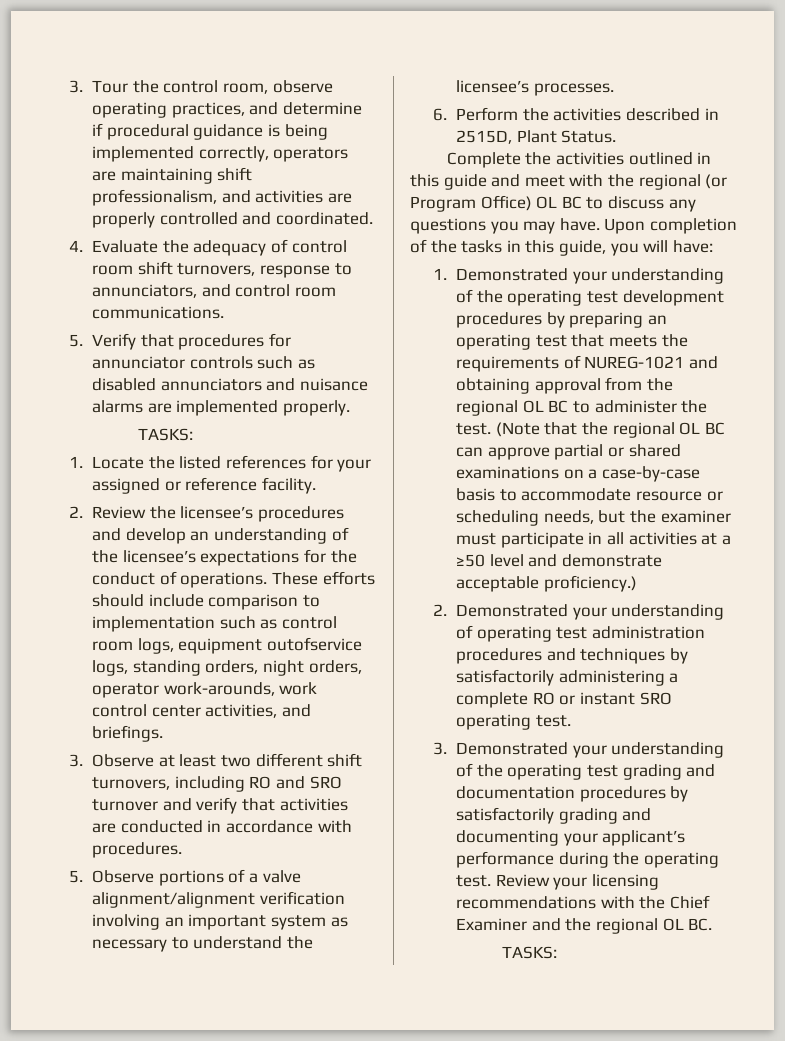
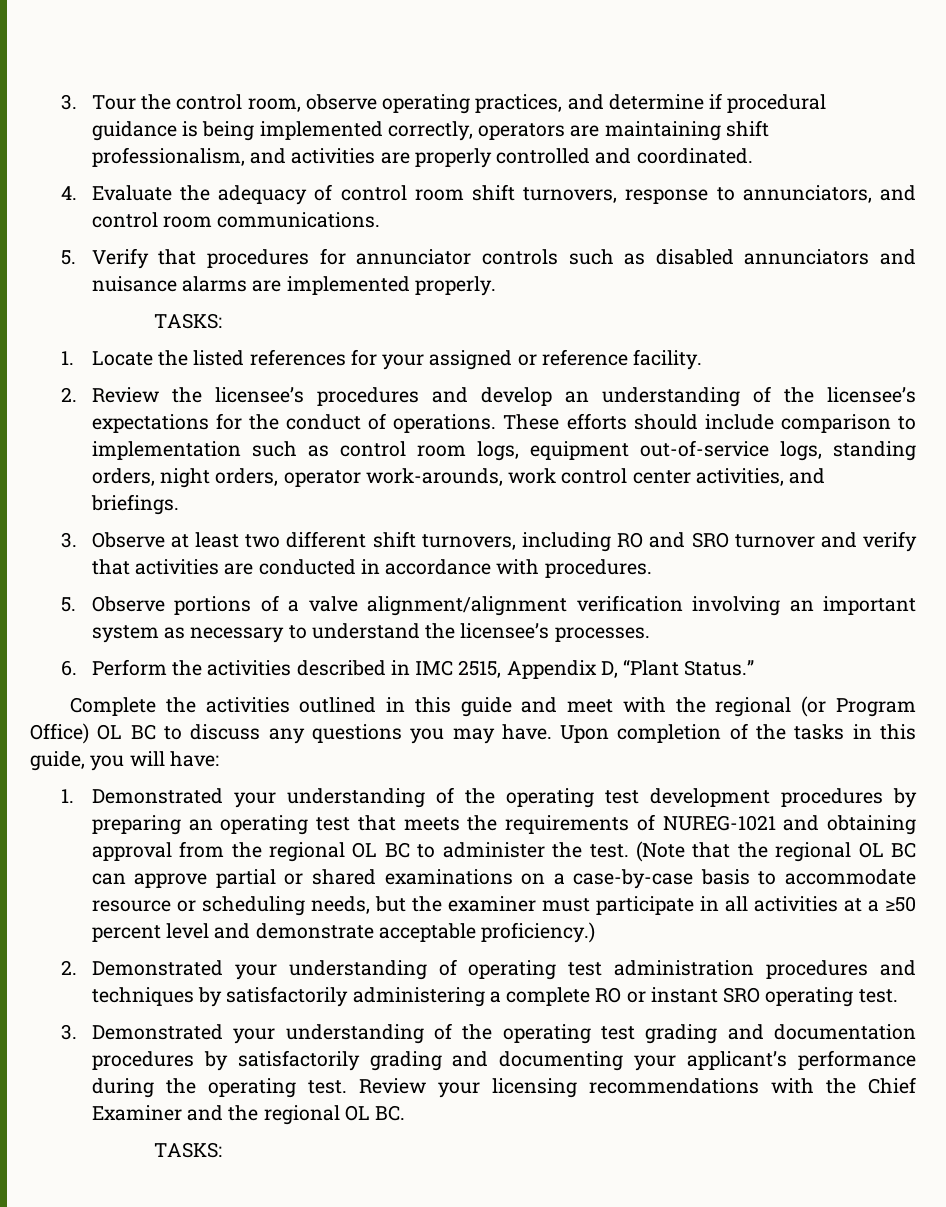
- These efforts should include comparison to implementation such as control room logs, equipment outofservice logs, standing orders, night orders, operator work-arounds, work control center activities, and briefings.
+ These efforts should include comparison to implementation such as control room logs, equipment out-of-service logs, standing orders, night orders, operator work-arounds, work control center activities, and briefings.
- 6. Perform the activities described in 2515D, Plant Status.
+ 6. Perform the activities described in IMC 2515, Appendix D, “Plant Status.”
- (Note that the regional OL BC can approve partial or shared examinations on a case-by-case basis to accommodate resource or scheduling needs, but the examiner must participate in all activities at a ≥50 level and demonstrate acceptable proficiency.)
+ (Note that the regional OL BC can approve partial or shared examinations on a case-by-case basis to accommodate resource or scheduling needs, but the examiner must participate in all activities at a ≥50 percent level and demonstrate acceptable proficiency.)

